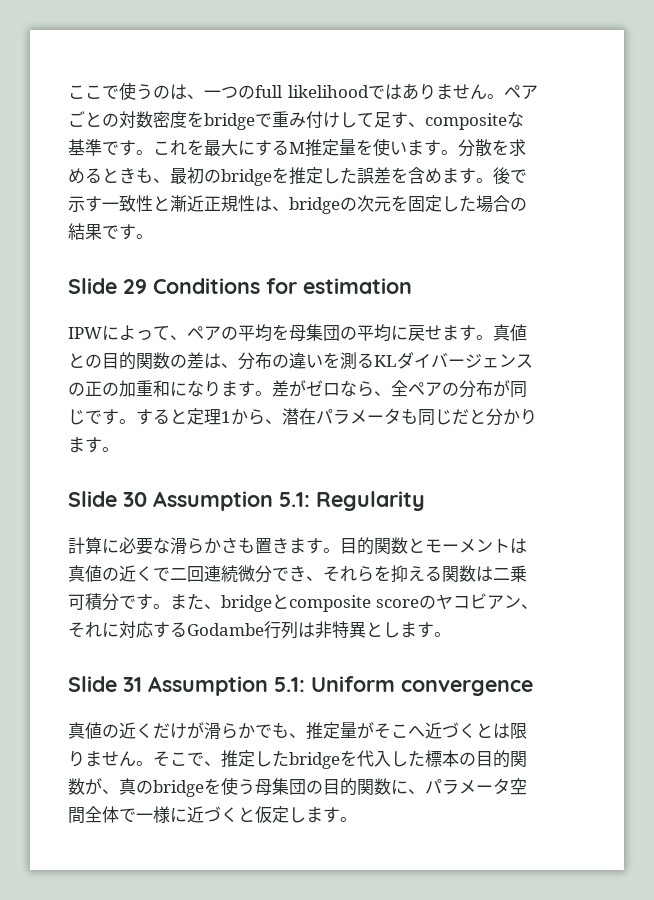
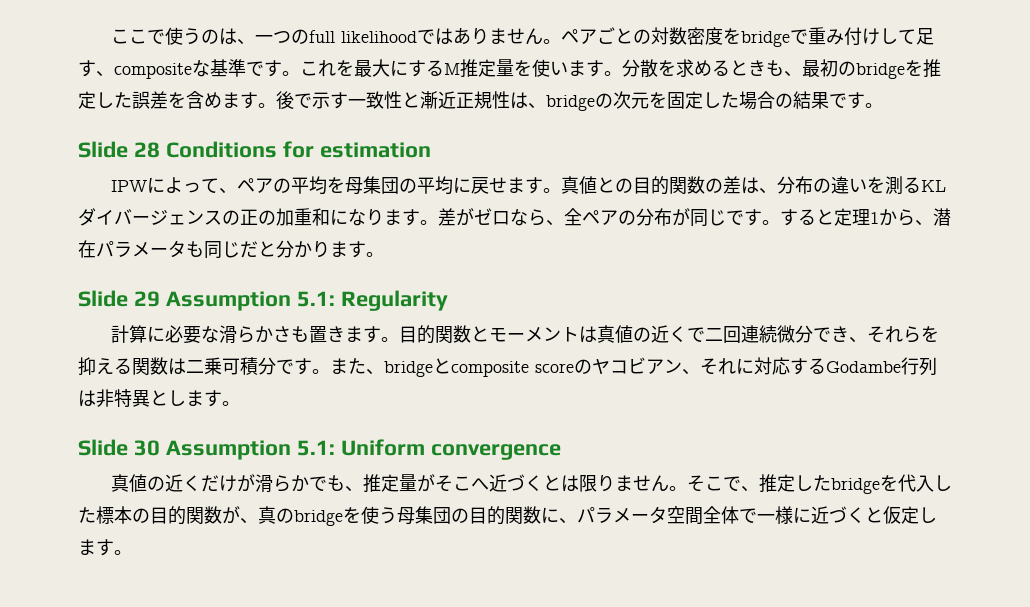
- Slide 29 Conditions for estimation
+ Slide 28 Conditions for estimation
- Slide 30 Assumption 5.1: Regularity
+ Slide 29 Assumption 5.1: Regularity
- Slide 31 Assumption 5.1: Uniform convergence
+ Slide 30 Assumption 5.1: Uniform convergence

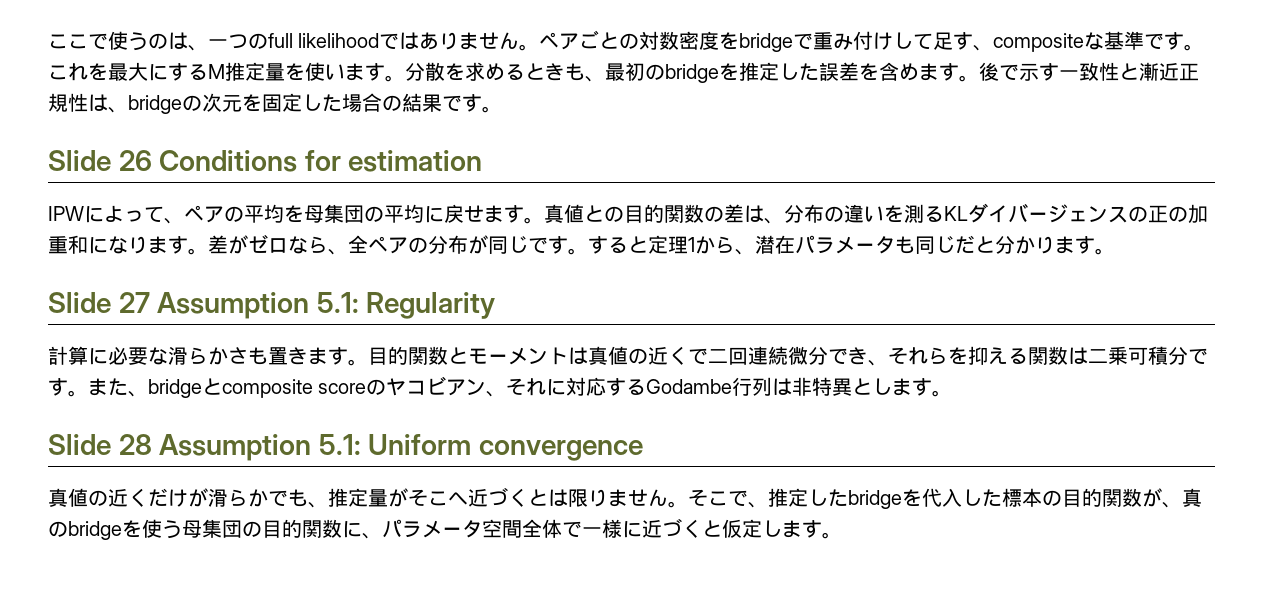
- Slide 28 Conditions for estimation
+ Slide 26 Conditions for estimation
- Slide 29 Assumption 5.1: Regularity
+ Slide 27 Assumption 5.1: Regularity
- Slide 30 Assumption 5.1: Uniform convergence
+ Slide 28 Assumption 5.1: Uniform convergence

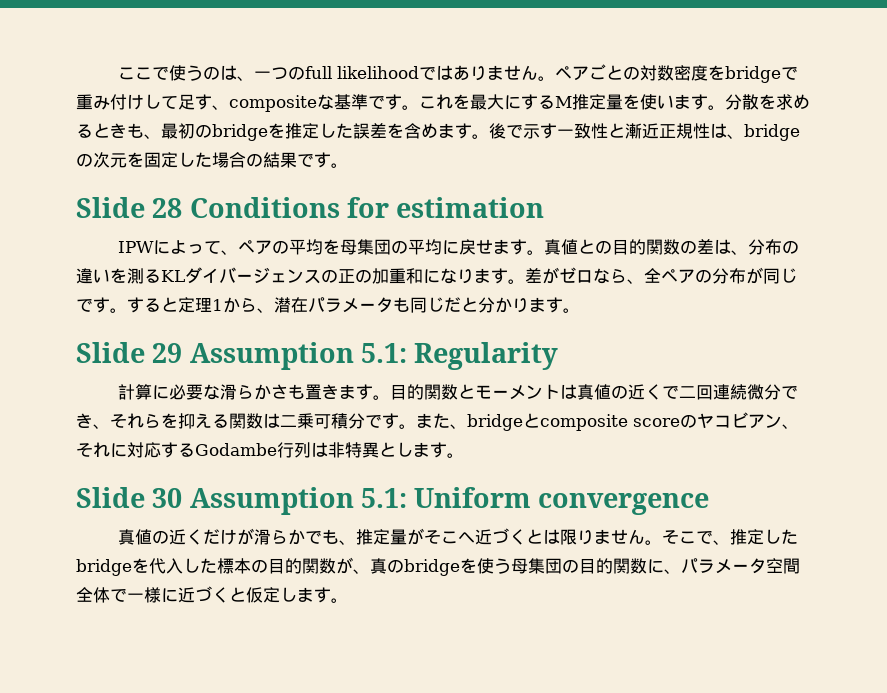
- Slide 26 Conditions for estimation
+ Slide 28 Conditions for estimation
- Slide 27 Assumption 5.1: Regularity
+ Slide 29 Assumption 5.1: Regularity
- Slide 28 Assumption 5.1: Uniform convergence
+ Slide 30 Assumption 5.1: Uniform convergence

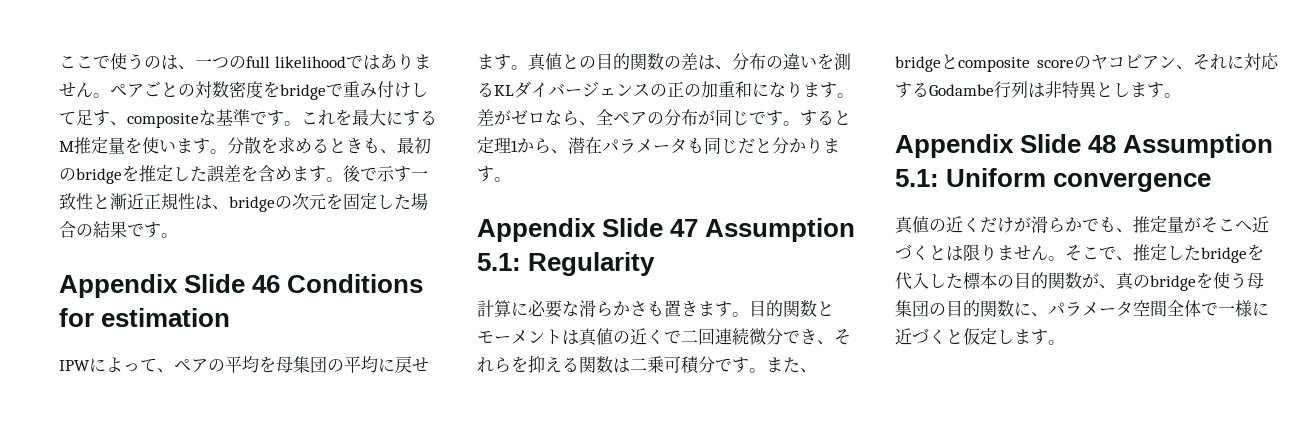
- Slide 28 Conditions for estimation
+ Appendix Slide 46 Conditions for estimation
- Slide 29 Assumption 5.1: Regularity
+ Appendix Slide 47 Assumption 5.1: Regularity
- Slide 30 Assumption 5.1: Uniform convergence
+ Appendix Slide 48 Assumption 5.1: Uniform convergence

